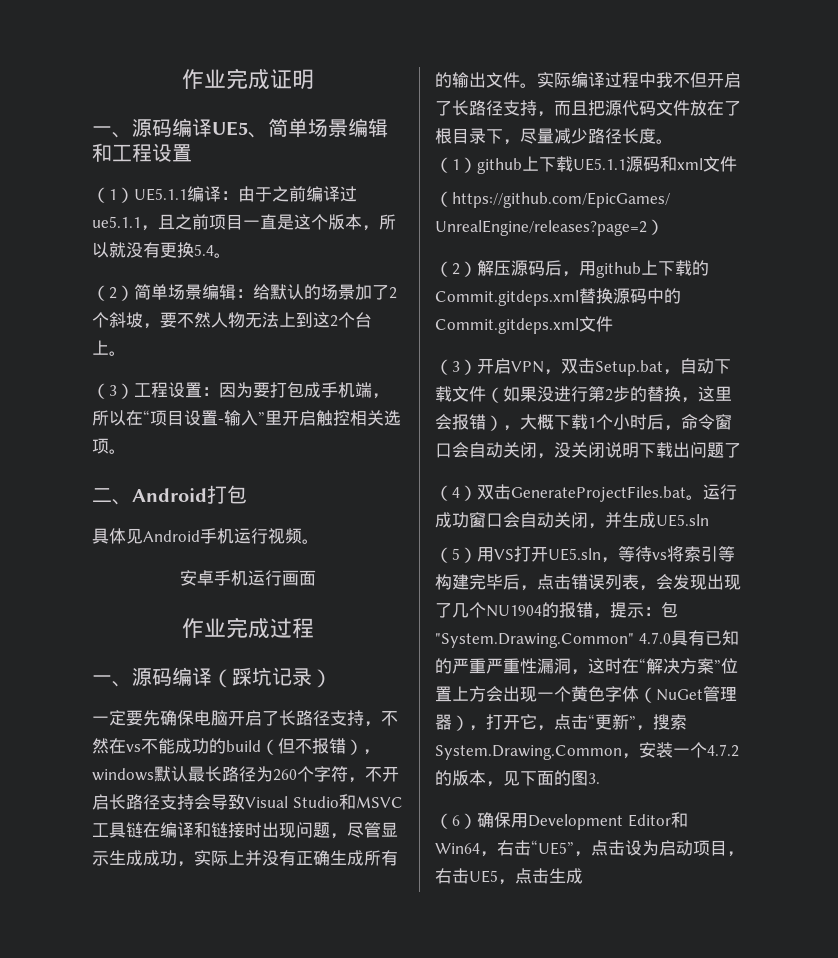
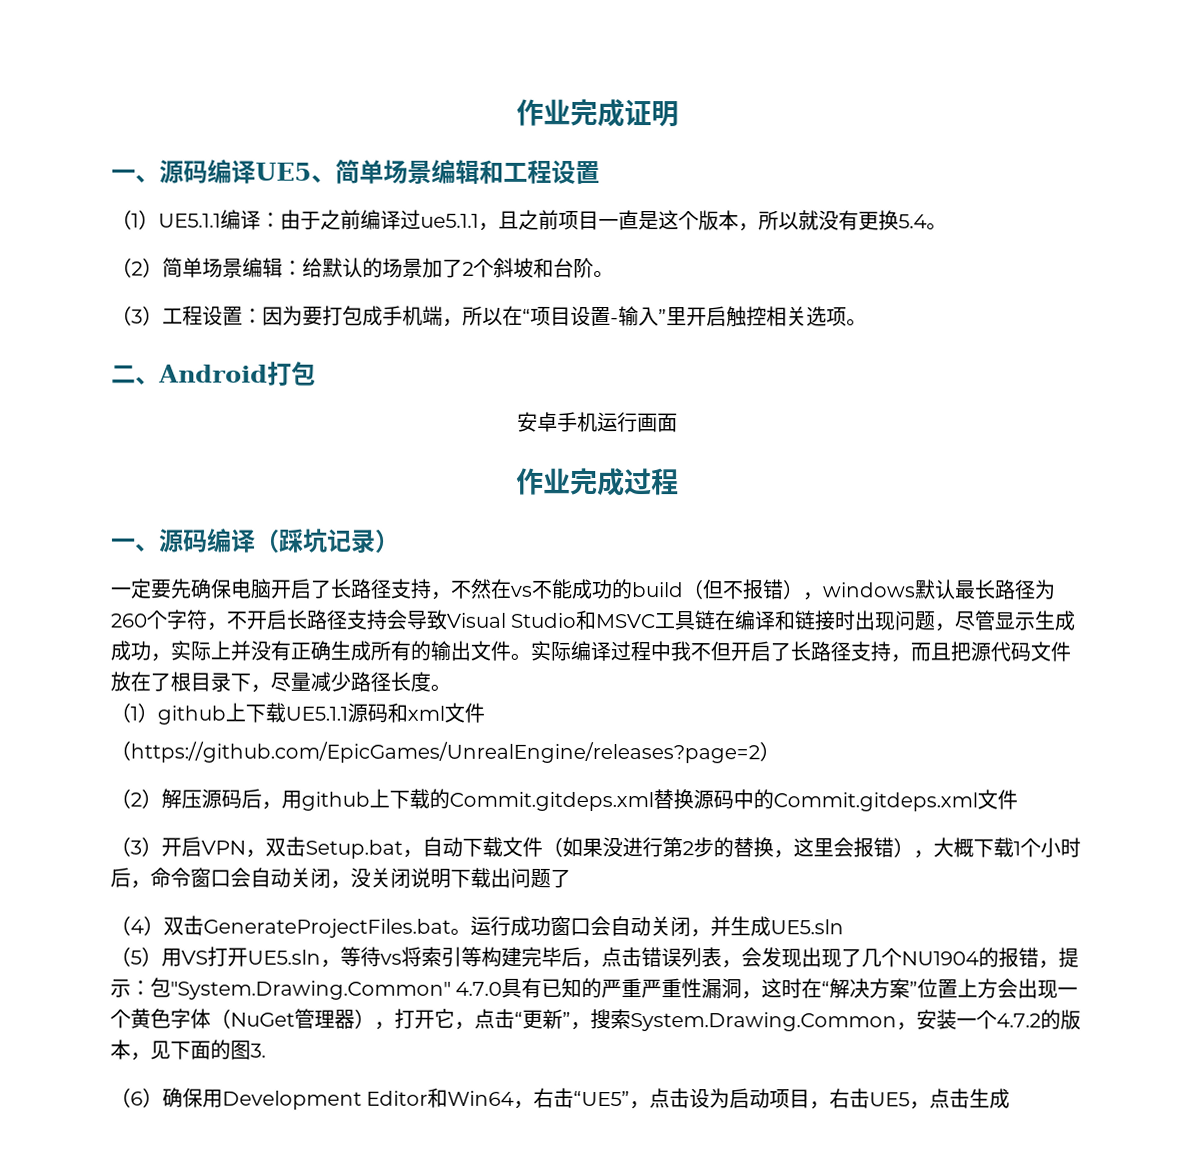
- （2）简单场景编辑：给默认的场景加了2个斜坡，要不然人物无法上到这2个台上。
+ （2）简单场景编辑：给默认的场景加了2个斜坡和台阶。
- 具体见Android手机运行视频。

